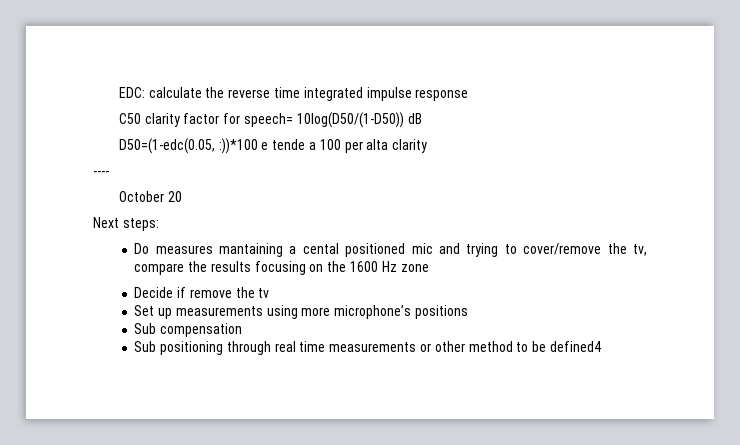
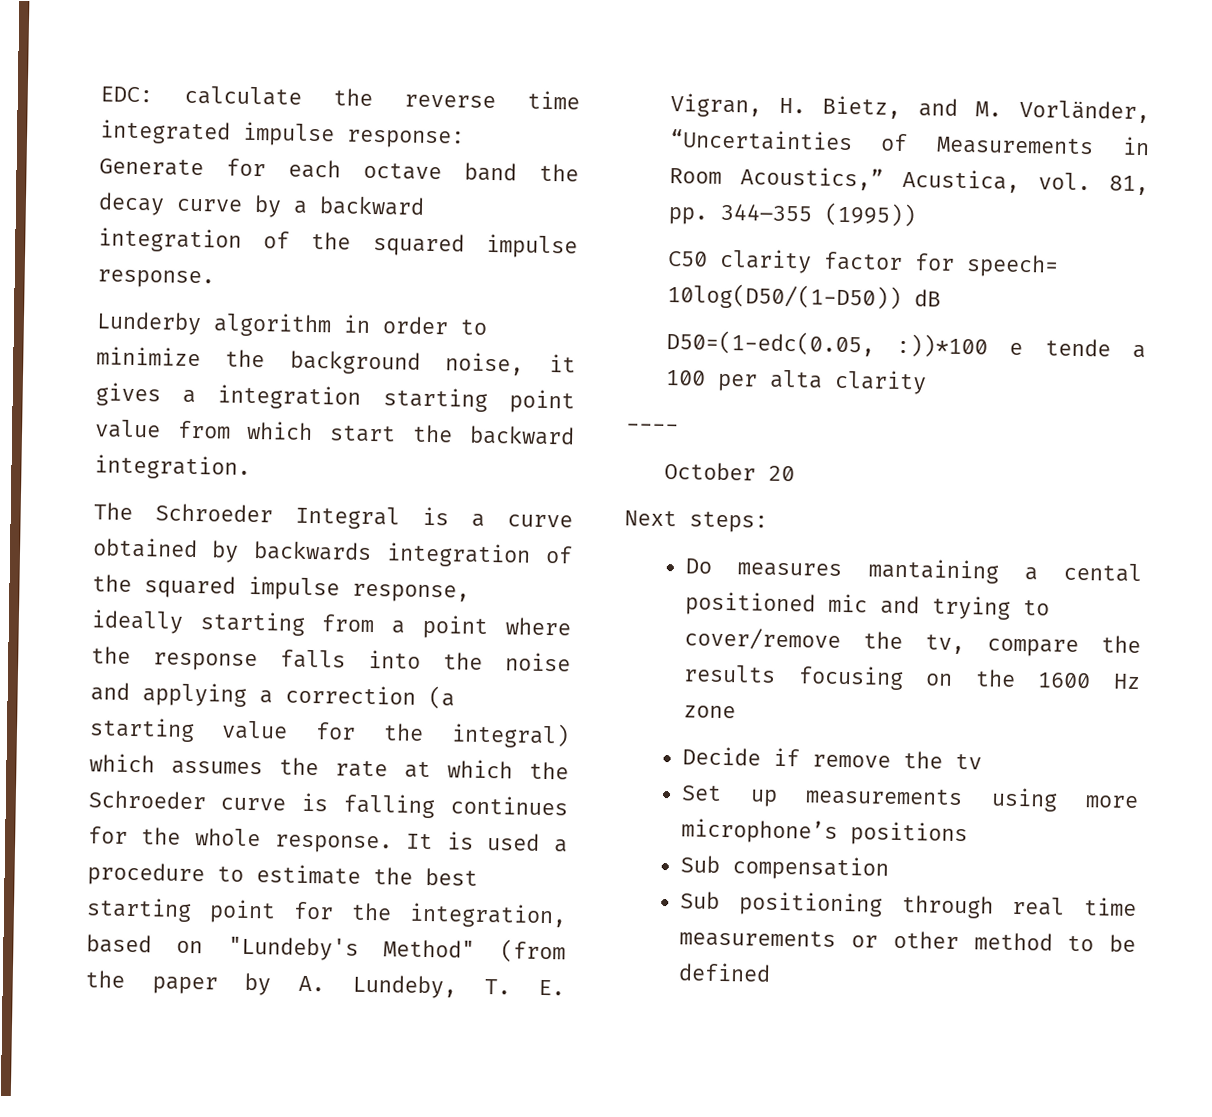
- EDC: calculate the reverse time integrated impulse response
+ EDC: calculate the reverse time integrated impulse response: Generate for each octave band the decay curve by a backward integration of the squared impulse response.
+ Lunderby algorithm in order to minimize the background noise, it gives a integration starting point value from which start the backward integration.
+ The Schroeder Integral is a curve obtained by backwards integration of the squared impulse response, ideally starting from a point where the response falls into the noise and applying a correction (a starting value for the integral) which assumes the rate at which the Schroeder curve is falling continues for the whole response. It is used a procedure to estimate the best starting point for the integration, based on "Lundeby's Method" (from the paper by A. Lundeby, T. E. Vigran, H. Bietz, and M. Vorländer, “Uncertainties of Measurements in Room Acoustics,” Acustica, vol. 81, pp. 344–355 (1995))
- Sub positioning through real time measurements or other method to be defined4
+ Sub positioning through real time measurements or other method to be defined

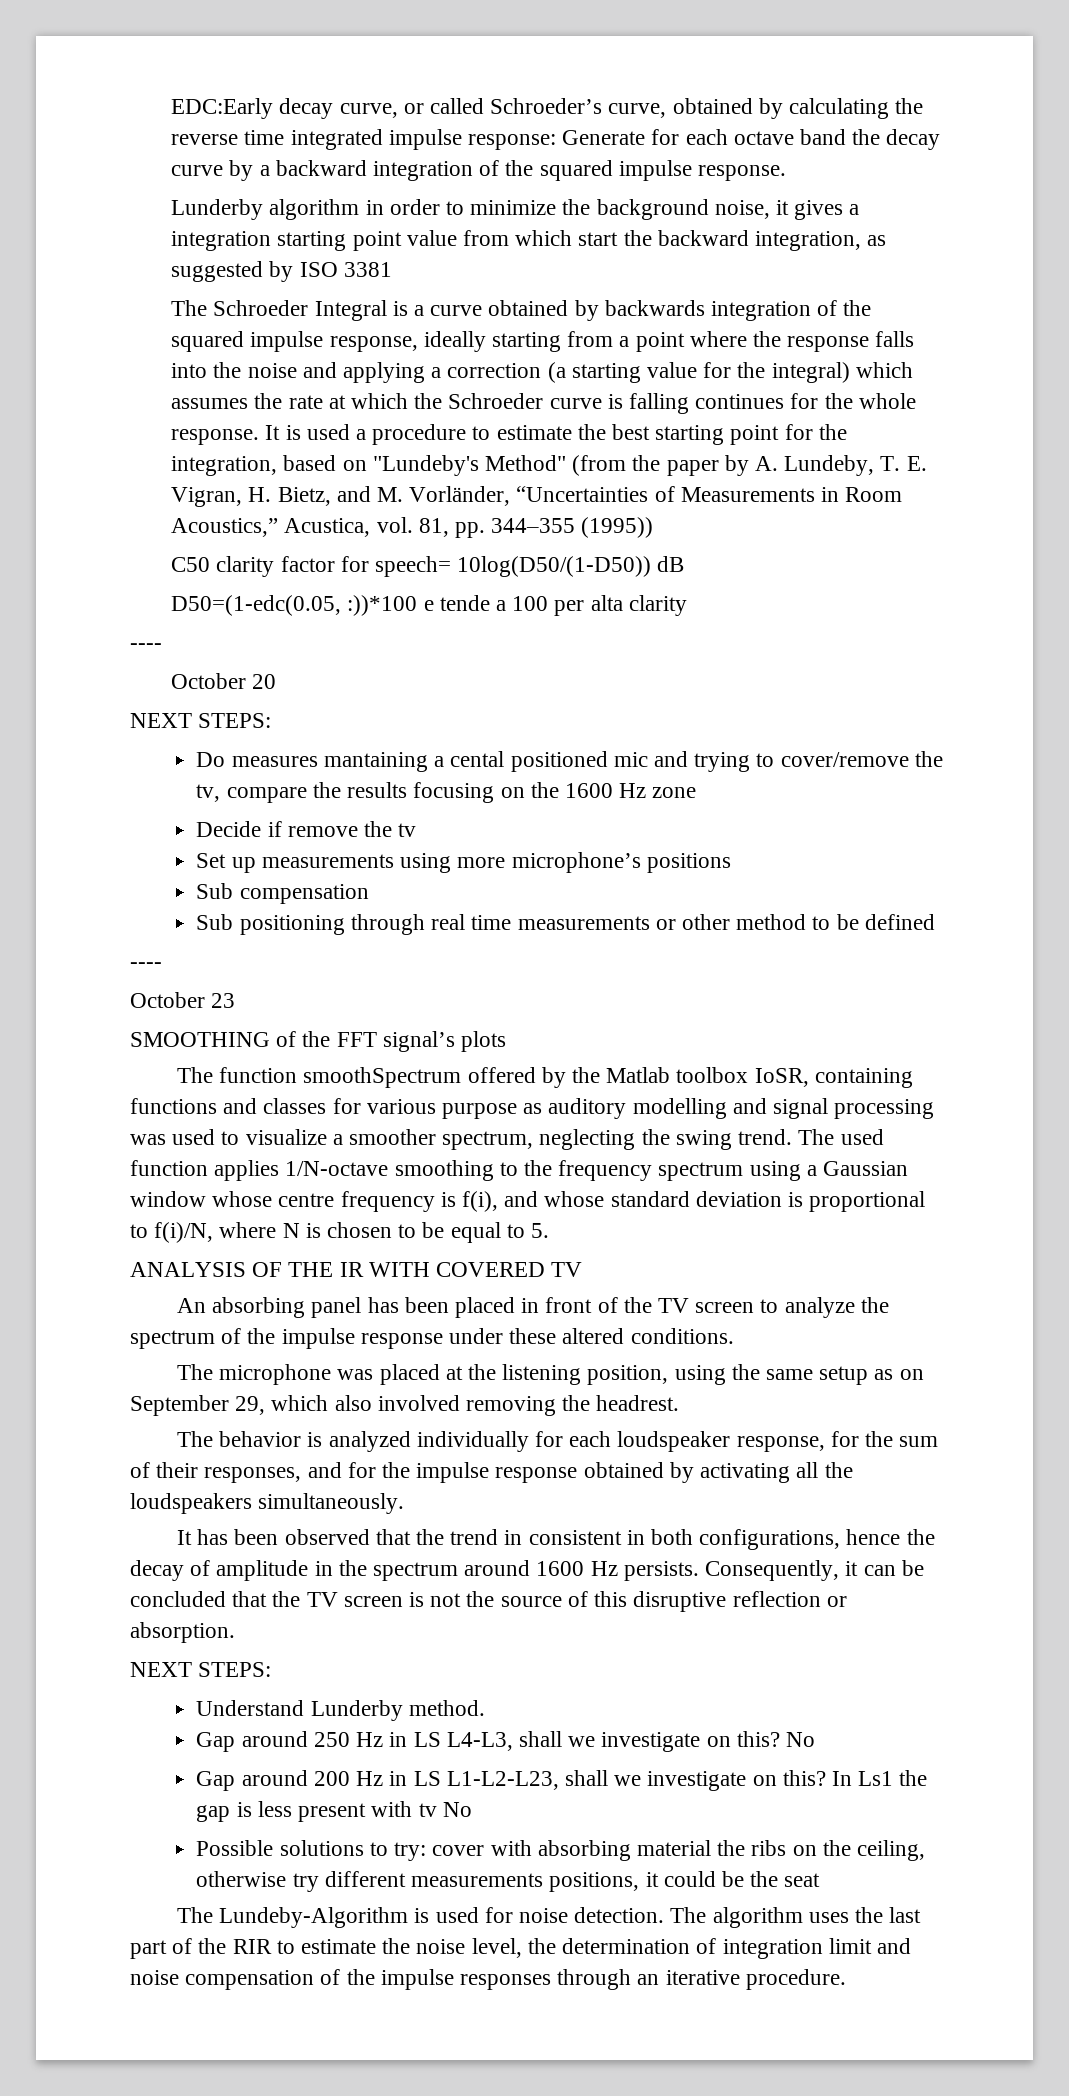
- EDC: calculate the reverse time integrated impulse response: Generate for each octave band the decay curve by a backward integration of the squared impulse response.
+ EDC:Early decay curve, or called Schroeder’s curve, obtained by calculating the reverse time integrated impulse response: Generate for each octave band the decay curve by a backward integration of the squared impulse response.
- Lunderby algorithm in order to minimize the background noise, it gives a integration starting point value from which start the backward integration.
+ Lunderby algorithm in order to minimize the background noise, it gives a integration starting point value from which start the backward integration, as suggested by ISO 3381
  October 20
- Next steps:
+ NEXT STEPS:
  Sub positioning through real time measurements or other method to be defined
+ ----
+ October 23
+ SMOOTHING of the FFT signal’s plots
+ The function smoothSpectrum offered by the Matlab toolbox IoSR, containing functions and classes for various purpose as auditory modelling and signal processing was used to visualize a smoother spectrum, neglecting the swing trend. The used function applies 1/N-octave smoothing to the frequency spectrum using a Gaussian window whose centre frequency is f(i), and whose standard deviation is proportional to f(i)/N, where N is chosen to be equal to 5.
+ ANALYSIS OF THE IR WITH COVERED TV
+ An absorbing panel has been placed in front of the TV screen to analyze the spectrum of the impulse response under these altered conditions.
+ The microphone was placed at the listening position, using the same setup as on September 29, which also involved removing the headrest.
+ The behavior is analyzed individually for each loudspeaker response, for the sum of their responses, and for the impulse response obtained by activating all the loudspeakers simultaneously.
+ It has been observed that the trend in consistent in both configurations, hence the decay of amplitude in the spectrum around 1600 Hz persists. Consequently, it can be concluded that the TV screen is not the source of this disruptive reflection or absorption.
+ NEXT STEPS:
+ Understand Lunderby method.
+ Gap around 250 Hz in LS L4-L3, shall we investigate on this? No
+ Gap around 200 Hz in LS L1-L2-L23, shall we investigate on this? In Ls1 the gap is less present with tv No
+ Possible solutions to try: cover with absorbing material the ribs on the ceiling, otherwise try different measurements positions, it could be the seat
+ The Lundeby-Algorithm is used for noise detection. The algorithm uses the last part of the RIR to estimate the noise level, the determination of integration limit and noise compensation of the impulse responses through an iterative procedure.

